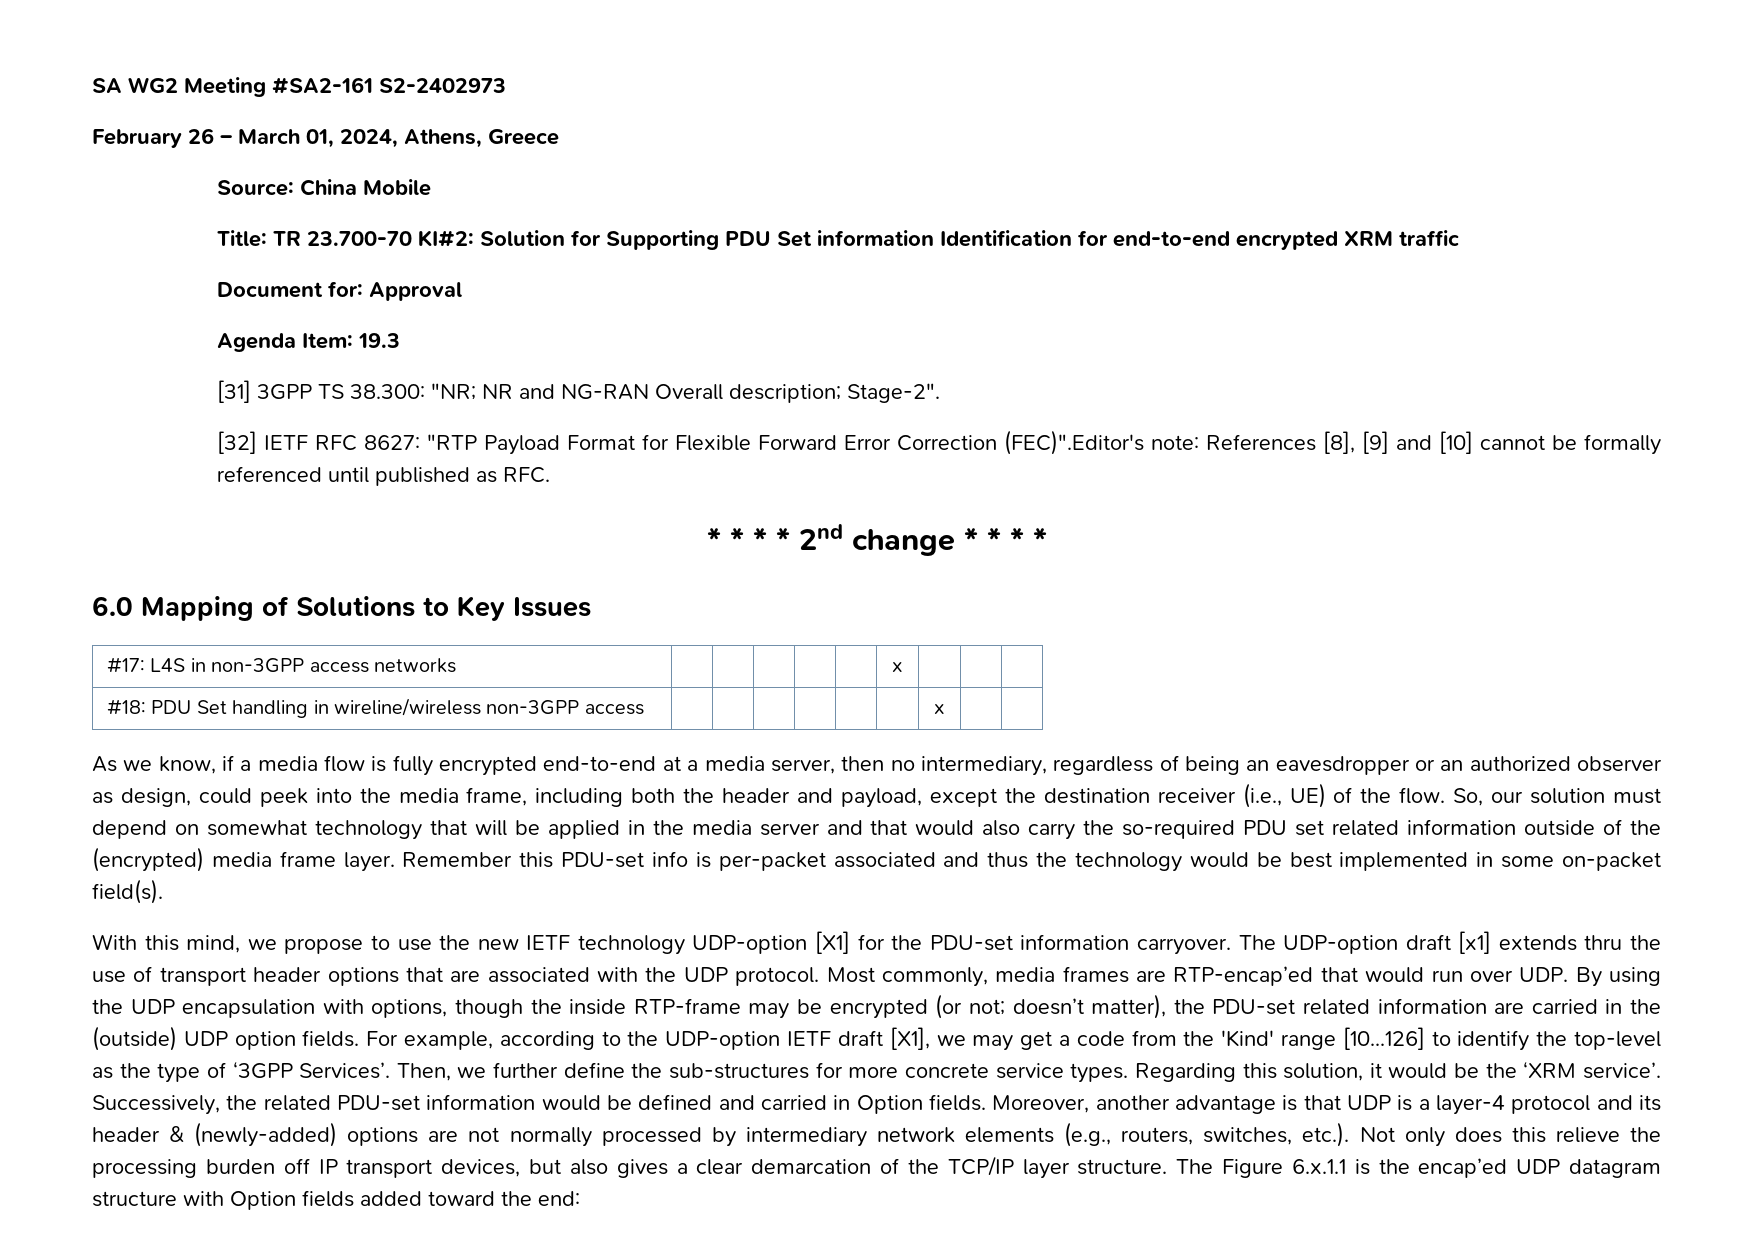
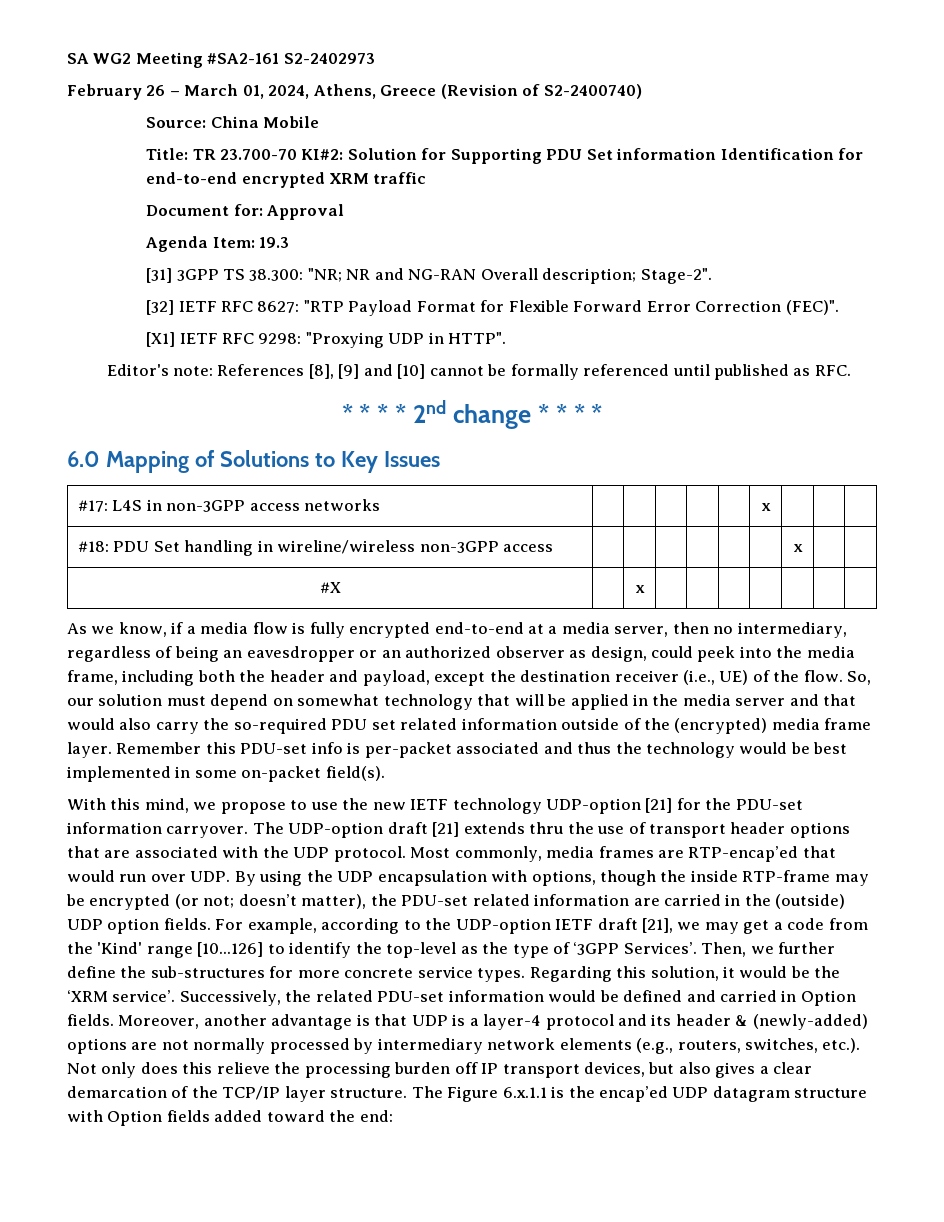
- February 26 – March 01, 2024, Athens, Greece
+ February 26 – March 01, 2024, Athens, Greece (Revision of S2-2400740)
- [32] IETF RFC 8627: "RTP Payload Format for Flexible Forward Error Correction (FEC)".Editor's note: References [8], [9] and [10] cannot be formally referenced until published as RFC.
+ [32] IETF RFC 8627: "RTP Payload Format for Flexible Forward Error Correction (FEC)".
+ [X1] IETF RFC 9298: "Proxying UDP in HTTP".
+ Editor's note: References [8], [9] and [10] cannot be formally referenced until published as RFC.
+ #X | | x | | | | | | |
- With this mind, we propose to use the new IETF technology UDP-option [X1] for the PDU-set information carryover.
+ With this mind, we propose to use the new IETF technology UDP-option [21] for the PDU-set information carryover.
- The UDP-option draft [x1] extends thru the use of transport header options that are associated with the UDP protocol.
+ The UDP-option draft [21] extends thru the use of transport header options that are associated with the UDP protocol.
- For example, according to the UDP-option IETF draft [X1], we may get a code from the 'Kind' range [10...126] to identify the top-level as the type of ‘3GPP Services’.
+ For example, according to the UDP-option IETF draft [21], we may get a code from the 'Kind' range [10...126] to identify the top-level as the type of ‘3GPP Services’.

